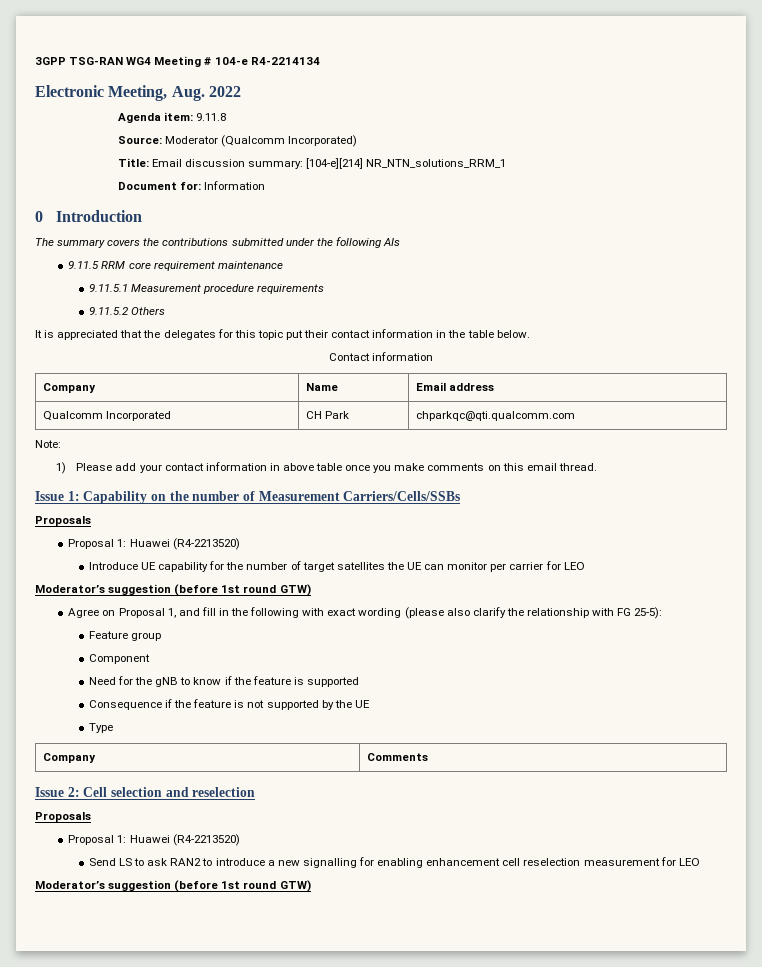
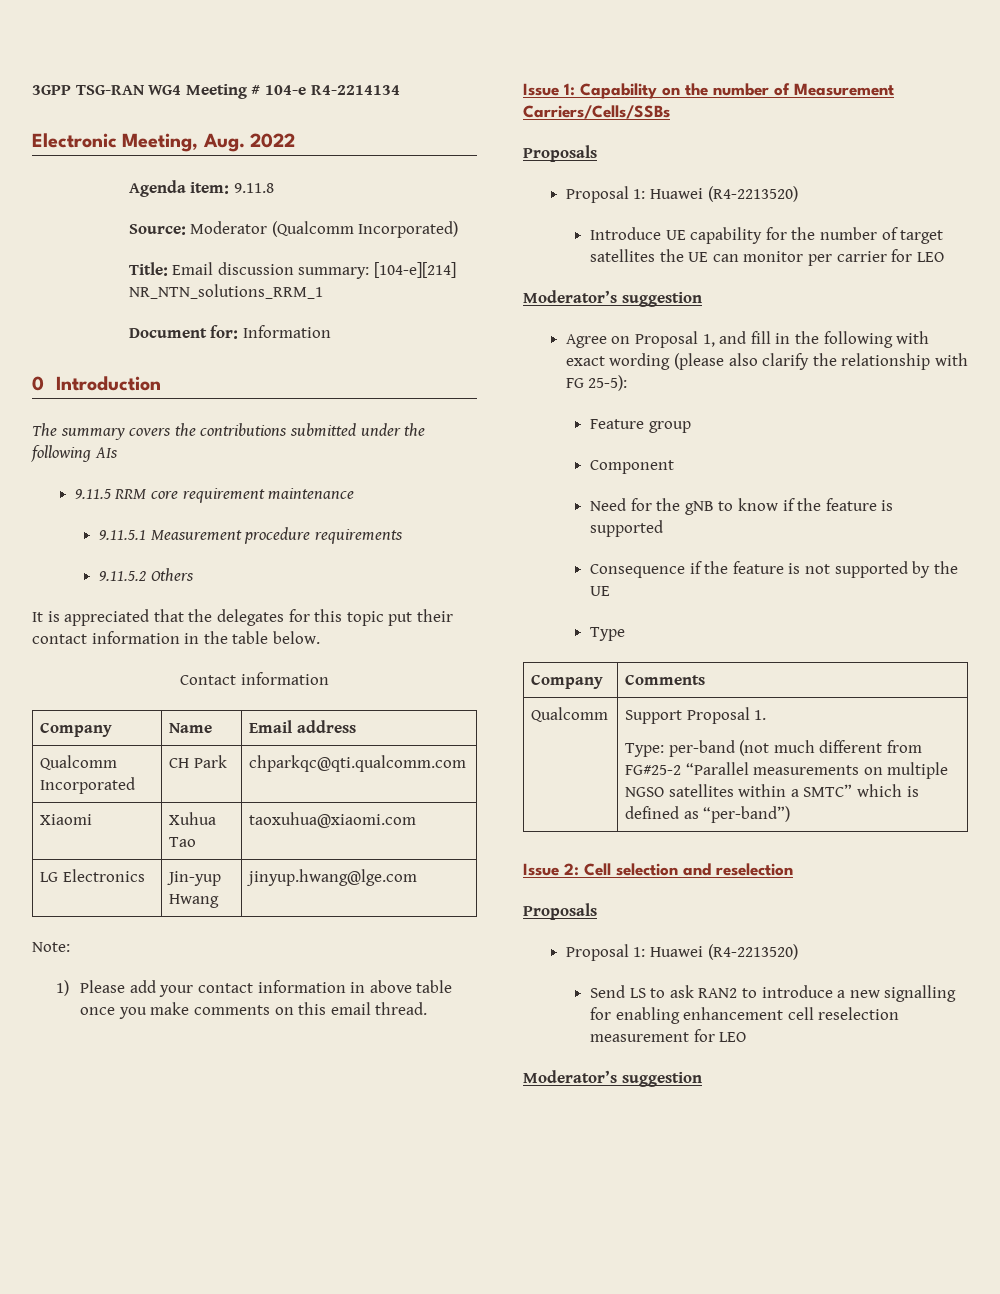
+ Xiaomi | Xuhua Tao | taoxuhua@xiaomi.com
+ LG Electronics | Jin-yup Hwang | jinyup.hwang@lge.com
  Introduce UE capability for the number of target satellites the UE can monitor per carrier for LEO
- Moderator’s suggestion (before 1st round GTW)
+ Moderator’s suggestion
+ Qualcomm | Support Proposal 1.
+ Type: per-band (not much different from FG#25-2 “Parallel measurements on multiple NGSO satellites within a SMTC” which is defined as “per-band”)
  Send LS to ask RAN2 to introduce a new signalling for enabling enhancement cell reselection measurement for LEO
- Moderator’s suggestion (before 1st round GTW)
+ Moderator’s suggestion

